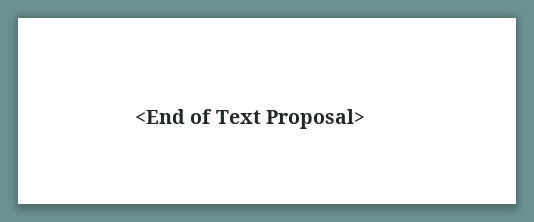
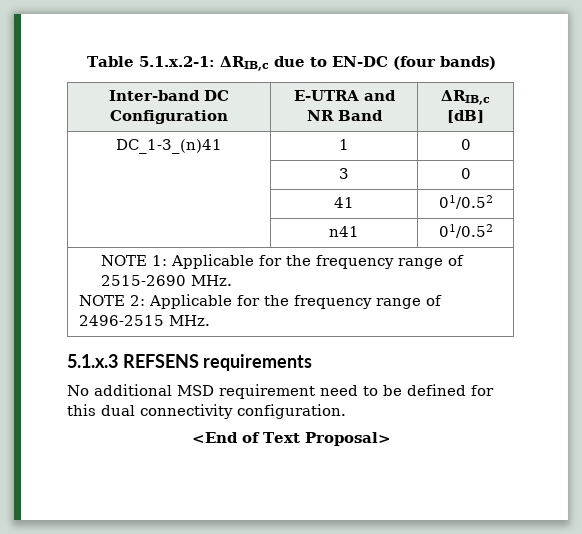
+ Table 5.1.x.2-1: ΔRIB,c due to EN-DC (four bands)
+ Inter-band DC Configuration | E-UTRA and NR Band | ΔRIB,c [dB]
+ DC_1-3_(n)41 | 1 | 0
+ | 3 | 0
+ | 41 | 01/0.52
+ | n41 | 01/0.52
+ NOTE 1: Applicable for the frequency range of 2515-2690 MHz.
+ NOTE 2: Applicable for the frequency range of 2496-2515 MHz.
+ 5.1.x.3 REFSENS requirements
+ No additional MSD requirement need to be defined for this dual connectivity configuration.

